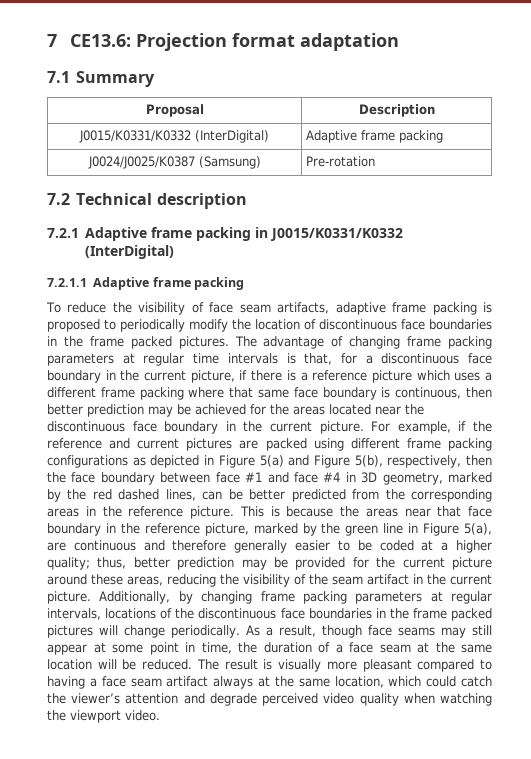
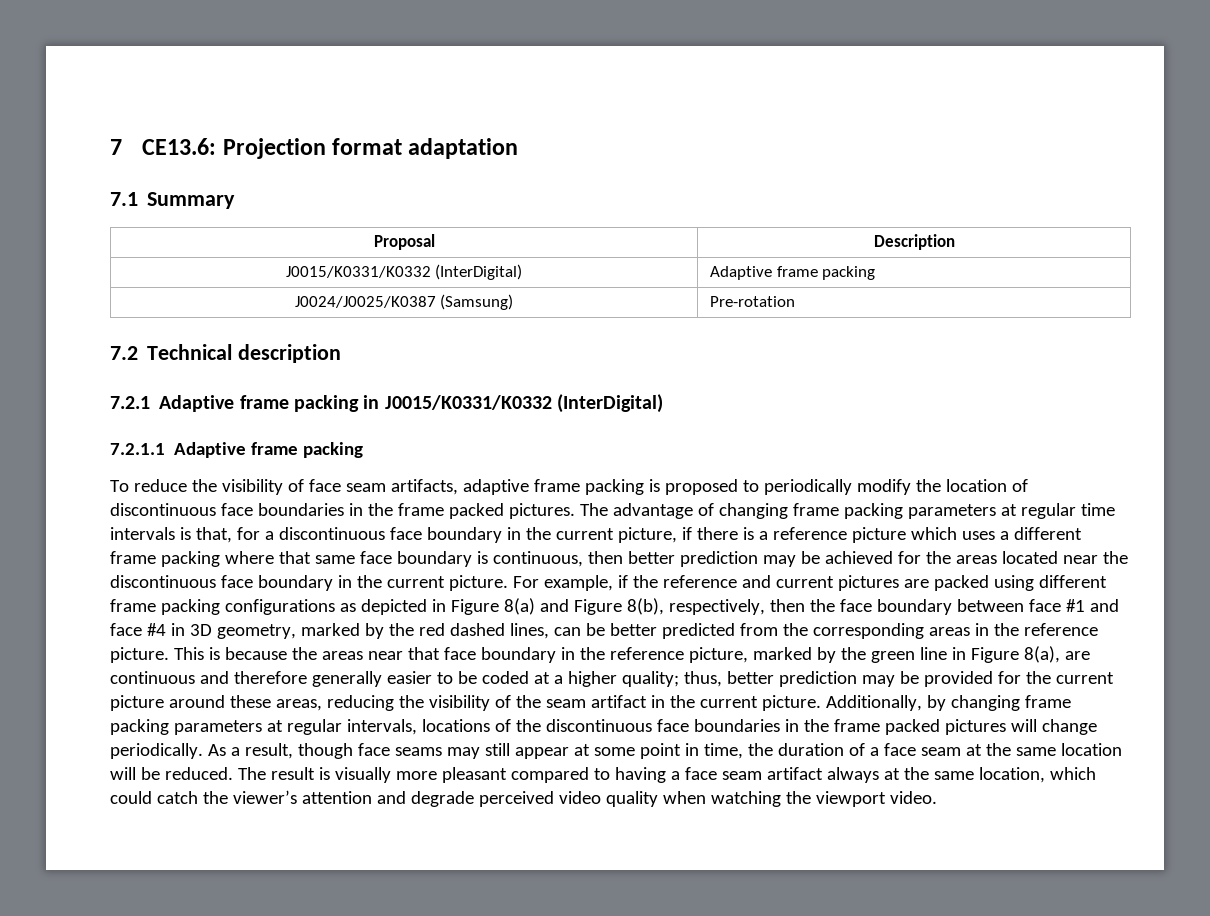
- For example, if the reference and current pictures are packed using different frame packing configurations as depicted in Figure 5(a) and Figure 5(b), respectively, then the face boundary between face #1 and face #4 in 3D geometry, marked by the red dashed lines, can be better predicted from the corresponding areas in the reference picture.
+ For example, if the reference and current pictures are packed using different frame packing configurations as depicted in Figure 8(a) and Figure 8(b), respectively, then the face boundary between face #1 and face #4 in 3D geometry, marked by the red dashed lines, can be better predicted from the corresponding areas in the reference picture.
- This is because the areas near that face boundary in the reference picture, marked by the green line in Figure 5(a), are continuous and therefore generally easier to be coded at a higher quality; thus, better prediction may be provided for the current picture around these areas, reducing the visibility of the seam artifact in the current picture.
+ This is because the areas near that face boundary in the reference picture, marked by the green line in Figure 8(a), are continuous and therefore generally easier to be coded at a higher quality; thus, better prediction may be provided for the current picture around these areas, reducing the visibility of the seam artifact in the current picture.

